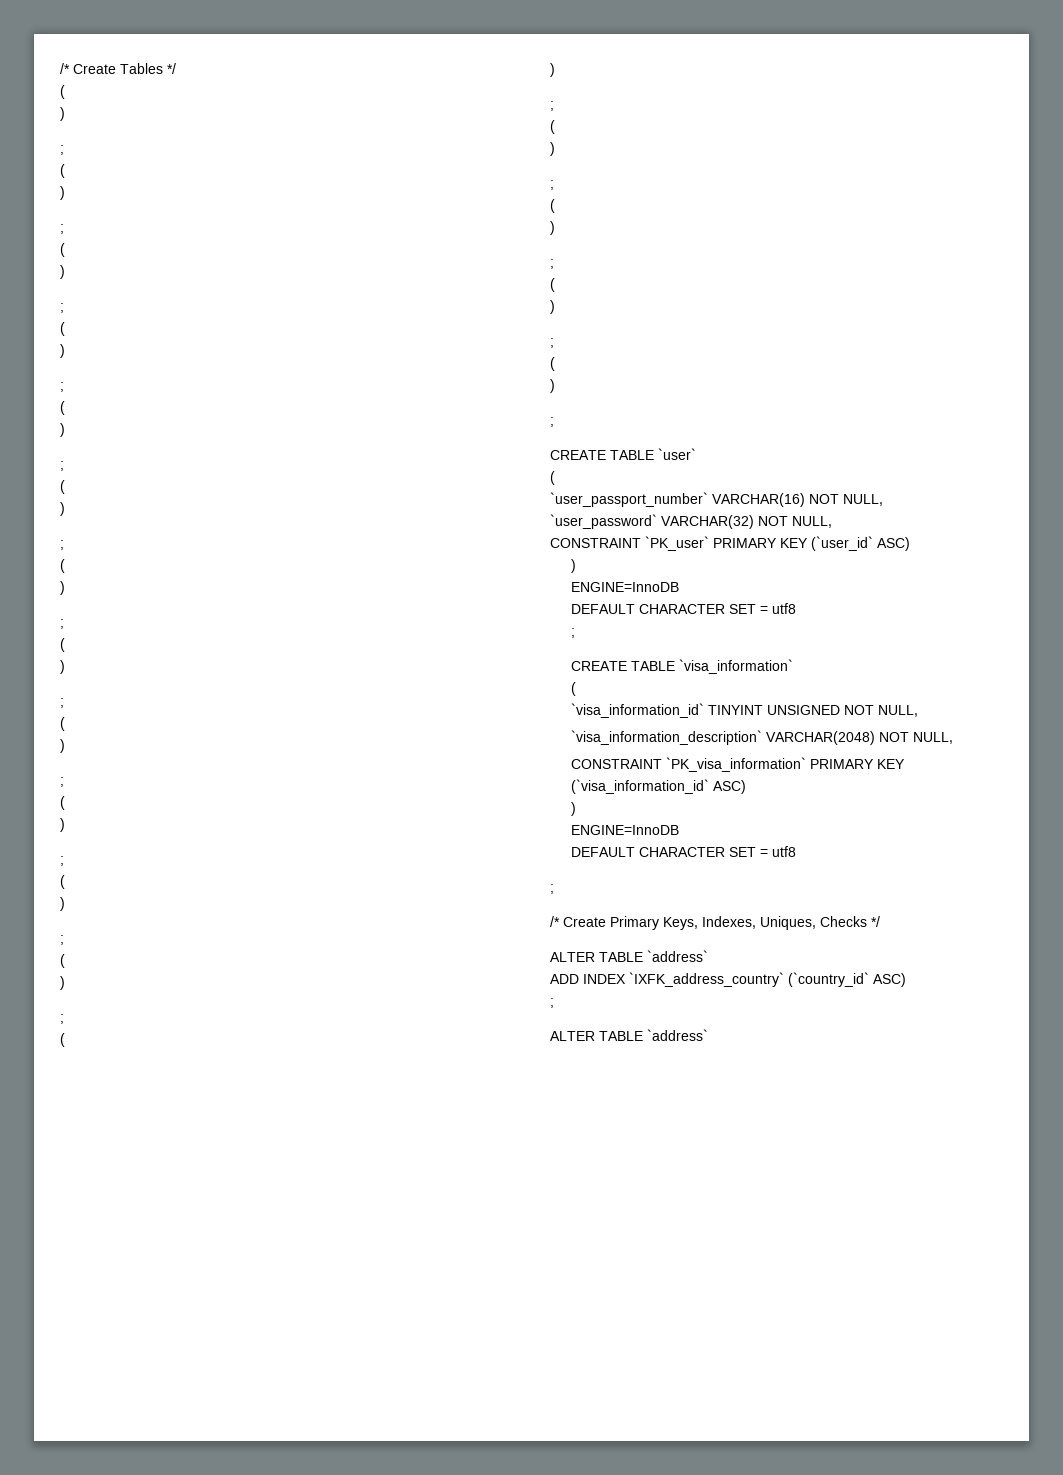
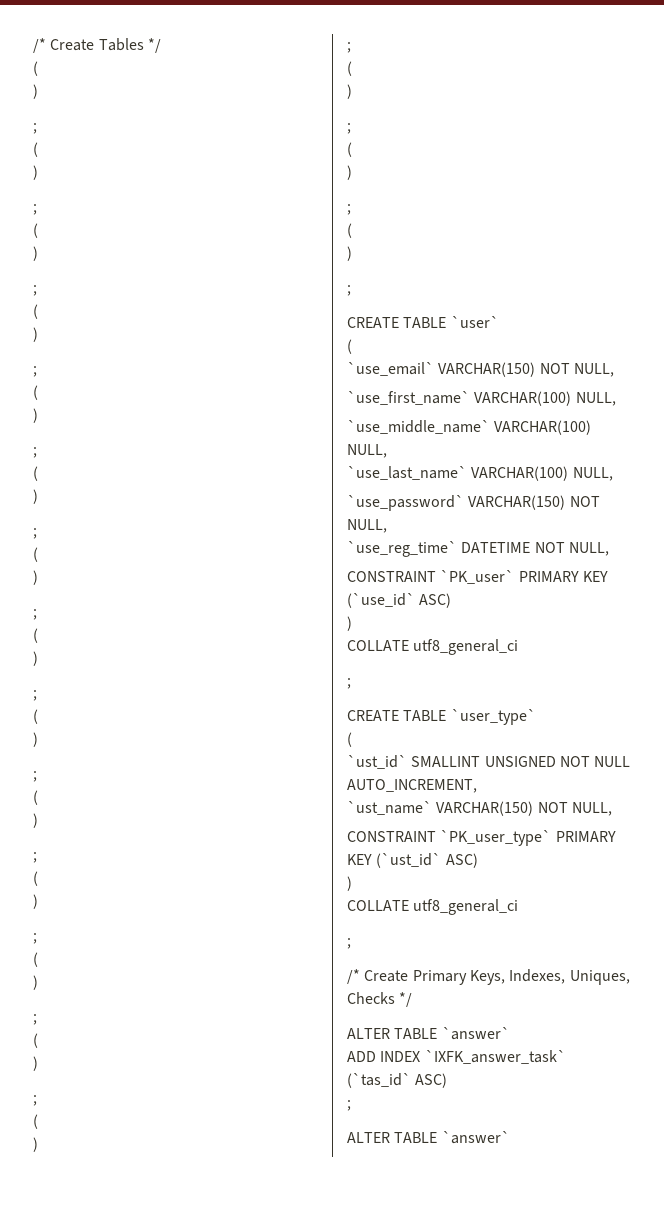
- `user_passport_number` VARCHAR(16) NOT NULL,
- `user_password` VARCHAR(32) NOT NULL,
+ `use_email` VARCHAR(150) NOT NULL,
+ `use_first_name` VARCHAR(100) NULL,
+ `use_middle_name` VARCHAR(100) NULL,
+ `use_last_name` VARCHAR(100) NULL,
+ `use_password` VARCHAR(150) NOT NULL,
+ `use_reg_time` DATETIME NOT NULL,
- CONSTRAINT `PK_user` PRIMARY KEY (`user_id` ASC)
+ CONSTRAINT `PK_user` PRIMARY KEY (`use_id` ASC)
  )
- ENGINE=InnoDB
- DEFAULT CHARACTER SET = utf8
+ COLLATE utf8_general_ci
  ;
- CREATE TABLE `visa_information`
+ CREATE TABLE `user_type`
  (
- `visa_information_id` TINYINT UNSIGNED NOT NULL,
- `visa_information_description` VARCHAR(2048) NOT NULL,
- CONSTRAINT `PK_visa_information` PRIMARY KEY (`visa_information_id` ASC)
+ `ust_id` SMALLINT UNSIGNED NOT NULL AUTO_INCREMENT,
+ `ust_name` VARCHAR(150) NOT NULL,
+ CONSTRAINT `PK_user_type` PRIMARY KEY (`ust_id` ASC)
  )
- ENGINE=InnoDB
- DEFAULT CHARACTER SET = utf8
+ COLLATE utf8_general_ci
  /* Create Primary Keys, Indexes, Uniques, Checks */
- ALTER TABLE `address`
+ ALTER TABLE `answer`
- ADD INDEX `IXFK_address_country` (`country_id` ASC)
+ ADD INDEX `IXFK_answer_task` (`tas_id` ASC)
  ;
- ALTER TABLE `address`
+ ALTER TABLE `answer`

